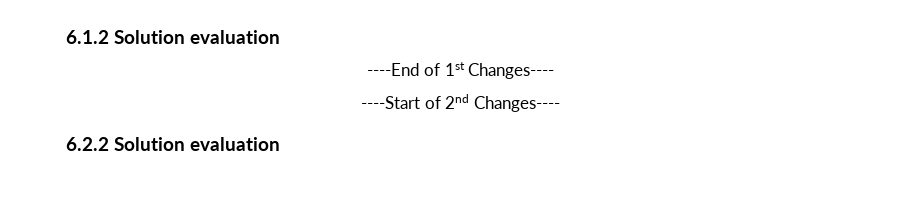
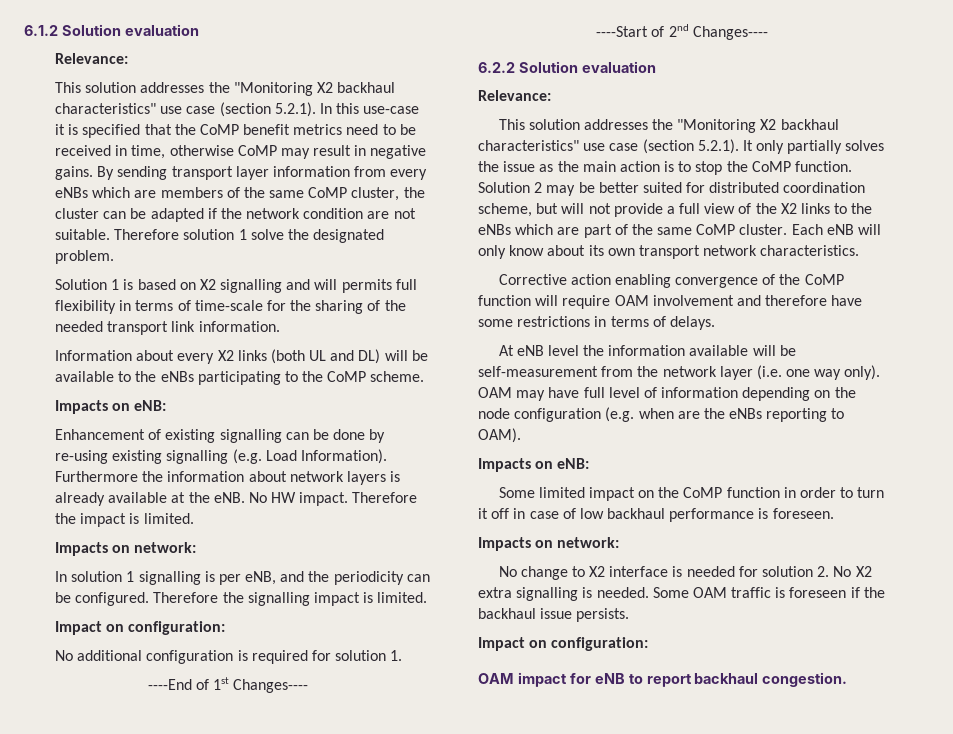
  6.1.2 Solution evaluation
+ Relevance:
+ This solution addresses the "Monitoring X2 backhaul characteristics" use case (section 5.2.1). In this use-case it is specified that the CoMP benefit metrics need to be received in time, otherwise CoMP may result in negative gains. By sending transport layer information from every eNBs which are members of the same CoMP cluster, the cluster can be adapted if the network condition are not suitable. Therefore solution 1 solve the designated problem.
+ Solution 1 is based on X2 signalling and will permits full flexibility in terms of time-scale for the sharing of the needed transport link information.
+ Information about every X2 links (both UL and DL) will be available to the eNBs participating to the CoMP scheme.
+ Impacts on eNB:
+ Enhancement of existing signalling can be done by re-using existing signalling (e.g. Load Information). Furthermore the information about network layers is already available at the eNB. No HW impact. Therefore the impact is limited.
+ Impacts on network:
+ In solution 1 signalling is per eNB, and the periodicity can be configured. Therefore the signalling impact is limited.
+ Impact on configuration:
+ No additional configuration is required for solution 1.
  6.2.2 Solution evaluation
+ Relevance:
+ This solution addresses the "Monitoring X2 backhaul characteristics" use case (section 5.2.1). It only partially solves the issue as the main action is to stop the CoMP function. Solution 2 may be better suited for distributed coordination scheme, but will not provide a full view of the X2 links to the eNBs which are part of the same CoMP cluster. Each eNB will only know about its own transport network characteristics.
+ Corrective action enabling convergence of the CoMP function will require OAM involvement and therefore have some restrictions in terms of delays.
+ At eNB level the information available will be self-measurement from the network layer (i.e. one way only). OAM may have full level of information depending on the node configuration (e.g. when are the eNBs reporting to OAM).
+ Impacts on eNB:
+ Some limited impact on the CoMP function in order to turn it off in case of low backhaul performance is foreseen.
+ Impacts on network:
+ No change to X2 interface is needed for solution 2. No X2 extra signalling is needed. Some OAM traffic is foreseen if the backhaul issue persists.
+ Impact on configuration:
+ OAM impact for eNB to report backhaul congestion.

